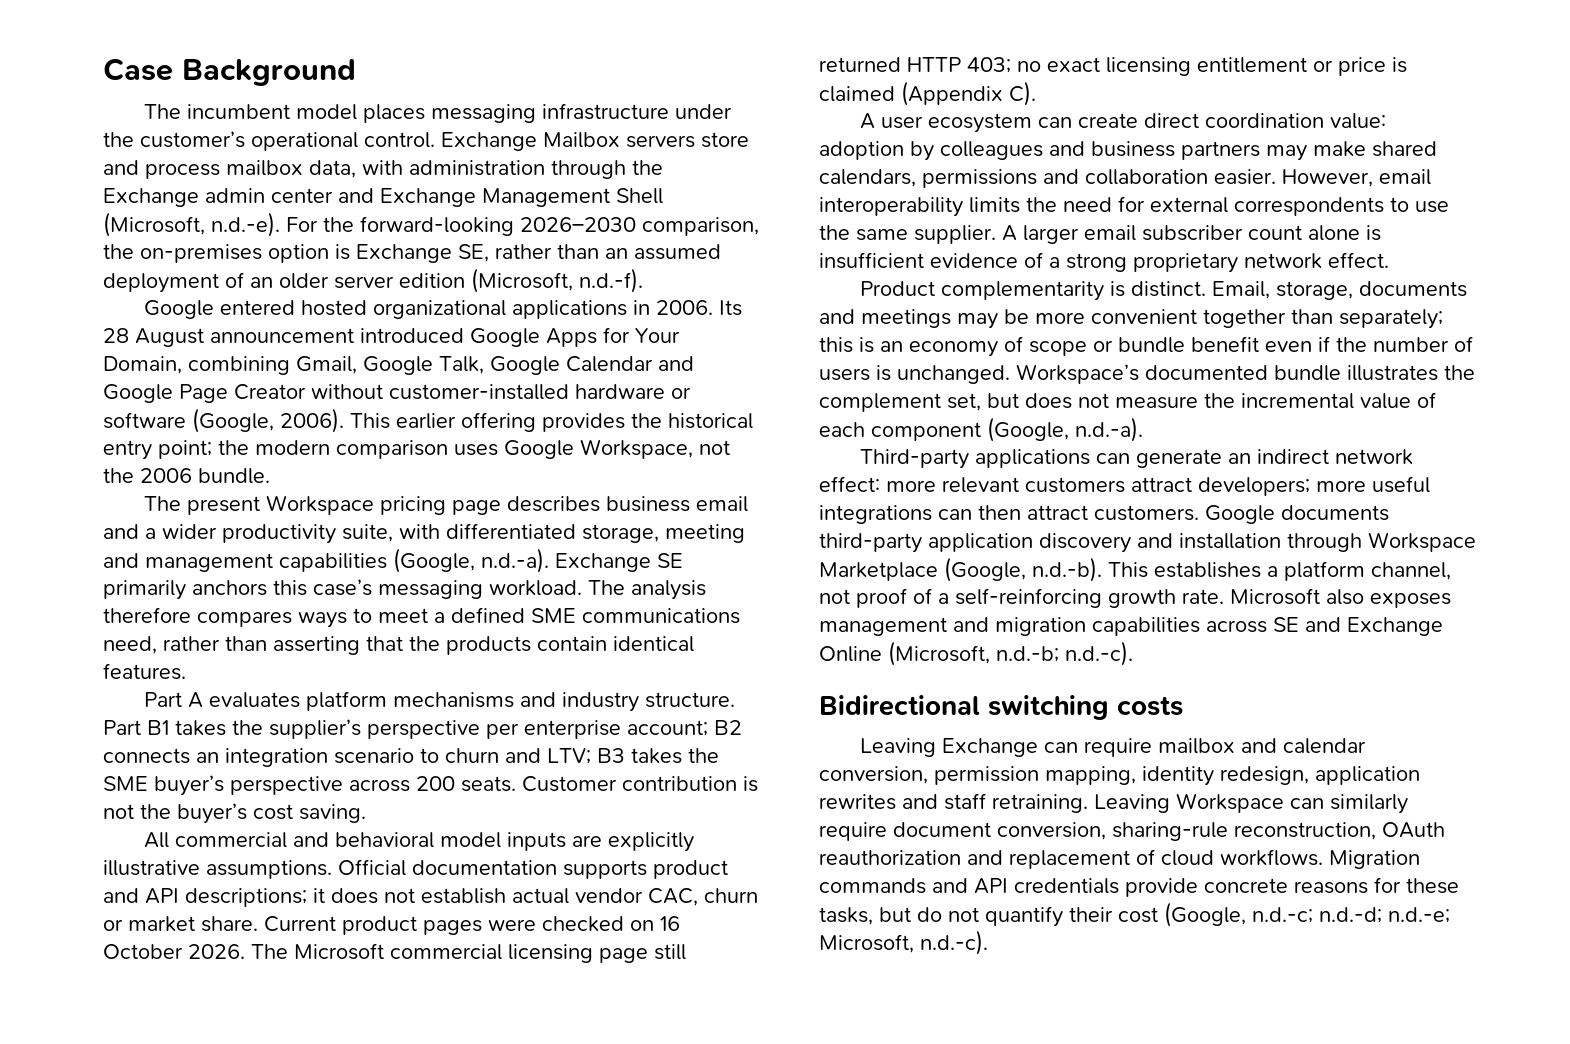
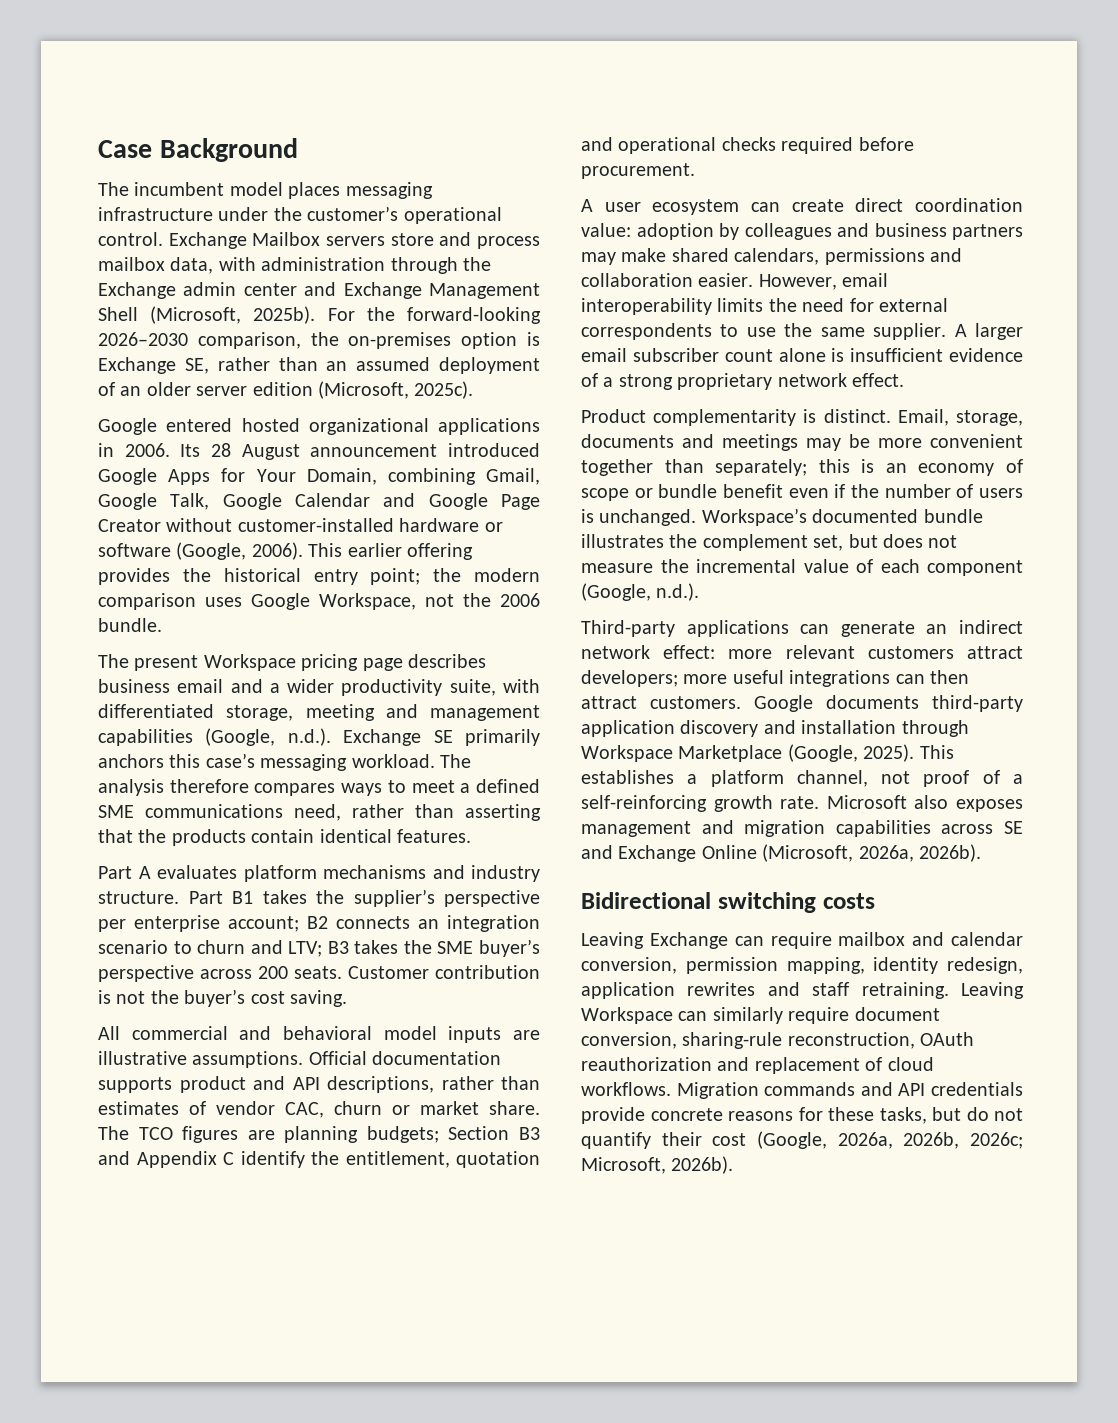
- Exchange Mailbox servers store and process mailbox data, with administration through the Exchange admin center and Exchange Management Shell (Microsoft, n.d.-e). For the forward-looking 2026–2030 comparison, the on-premises option is Exchange SE, rather than an assumed deployment of an older server edition (Microsoft, n.d.-f).
+ Exchange Mailbox servers store and process mailbox data, with administration through the Exchange admin center and Exchange Management Shell (Microsoft, 2025b). For the forward-looking 2026–2030 comparison, the on-premises option is Exchange SE, rather than an assumed deployment of an older server edition (Microsoft, 2025c).
- The present Workspace pricing page describes business email and a wider productivity suite, with differentiated storage, meeting and management capabilities (Google, n.d.-a). Exchange SE primarily anchors this case’s messaging workload.
+ The present Workspace pricing page describes business email and a wider productivity suite, with differentiated storage, meeting and management capabilities (Google, n.d.). Exchange SE primarily anchors this case’s messaging workload.
- All commercial and behavioral model inputs are explicitly illustrative assumptions.
+ All commercial and behavioral model inputs are illustrative assumptions.
- Official documentation supports product and API descriptions; it does not establish actual vendor CAC, churn or market share.
+ Official documentation supports product and API descriptions, rather than estimates of vendor CAC, churn or market share.
- Current product pages were checked on 16 October 2026. The Microsoft commercial licensing page still returned HTTP 403; no exact licensing entitlement or price is claimed (Appendix C).
+ The TCO figures are planning budgets; Section B3 and Appendix C identify the entitlement, quotation and operational checks required before procurement.
- Workspace’s documented bundle illustrates the complement set, but does not measure the incremental value of each component (Google, n.d.-a).
+ Workspace’s documented bundle illustrates the complement set, but does not measure the incremental value of each component (Google, n.d.).
- Google documents third-party application discovery and installation through Workspace Marketplace (Google, n.d.-b). This establishes a platform channel, not proof of a self-reinforcing growth rate.
+ Google documents third-party application discovery and installation through Workspace Marketplace (Google, 2025). This establishes a platform channel, not proof of a self-reinforcing growth rate.
- Microsoft also exposes management and migration capabilities across SE and Exchange Online (Microsoft, n.d.-b; n.d.-c).
+ Microsoft also exposes management and migration capabilities across SE and Exchange Online (Microsoft, 2026a, 2026b).
- Migration commands and API credentials provide concrete reasons for these tasks, but do not quantify their cost (Google, n.d.-c; n.d.-d; n.d.-e; Microsoft, n.d.-c).
+ Migration commands and API credentials provide concrete reasons for these tasks, but do not quantify their cost (Google, 2026a, 2026b, 2026c; Microsoft, 2026b).

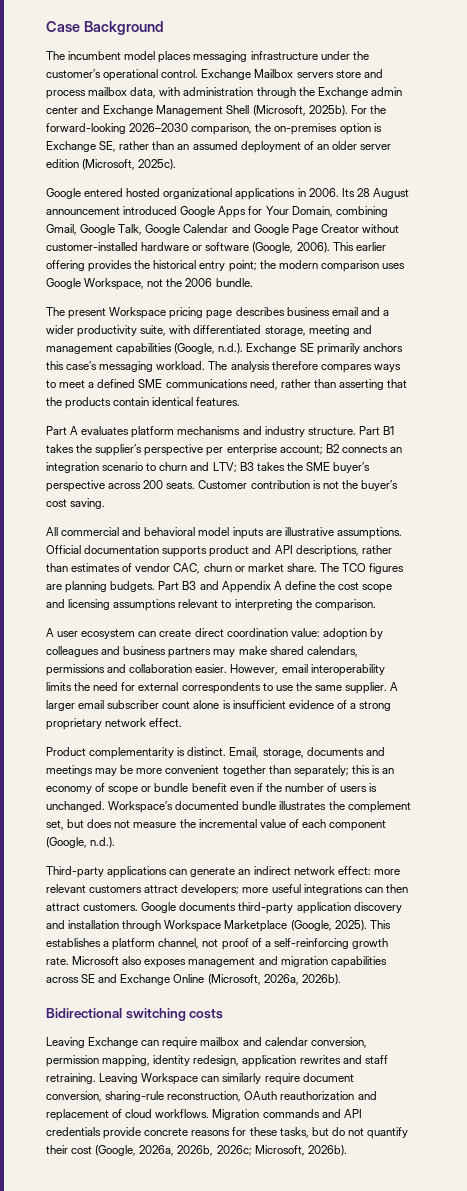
- The TCO figures are planning budgets; Section B3 and Appendix C identify the entitlement, quotation and operational checks required before procurement.
+ The TCO figures are planning budgets. Part B3 and Appendix A define the cost scope and licensing assumptions relevant to interpreting the comparison.

